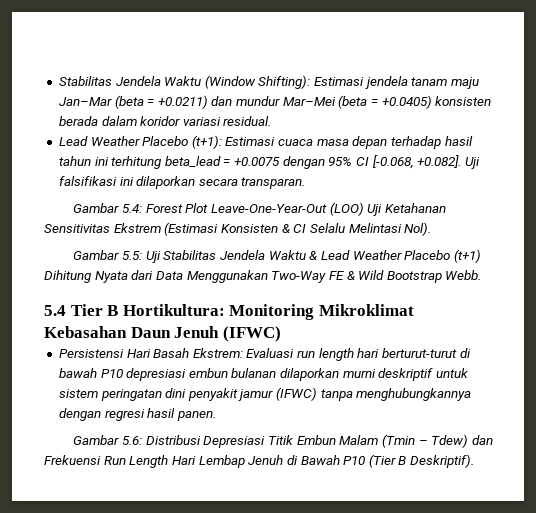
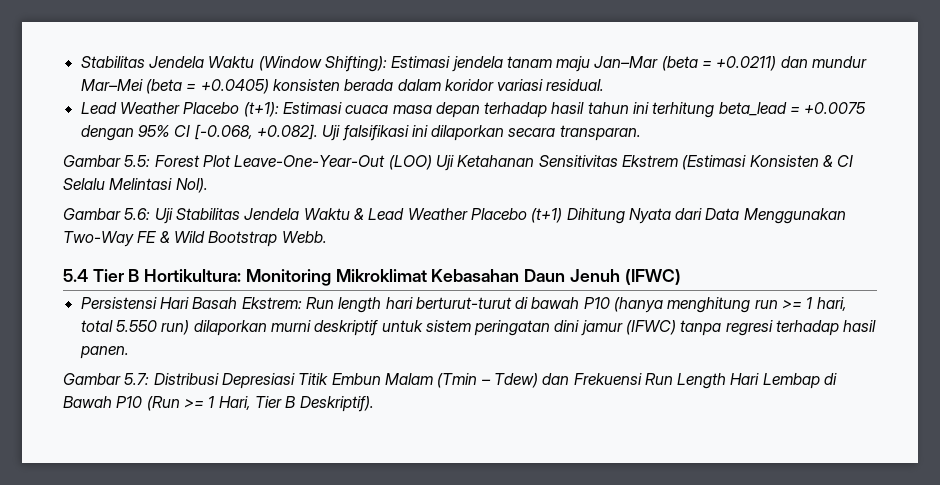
- Gambar 5.4: Forest Plot Leave-One-Year-Out (LOO) Uji Ketahanan Sensitivitas Ekstrem (Estimasi Konsisten & CI Selalu Melintasi Nol).
+ Gambar 5.5: Forest Plot Leave-One-Year-Out (LOO) Uji Ketahanan Sensitivitas Ekstrem (Estimasi Konsisten & CI Selalu Melintasi Nol).
- Gambar 5.5: Uji Stabilitas Jendela Waktu & Lead Weather Placebo (t+1) Dihitung Nyata dari Data Menggunakan Two-Way FE & Wild Bootstrap Webb.
+ Gambar 5.6: Uji Stabilitas Jendela Waktu & Lead Weather Placebo (t+1) Dihitung Nyata dari Data Menggunakan Two-Way FE & Wild Bootstrap Webb.
- Persistensi Hari Basah Ekstrem: Evaluasi run length hari berturut-turut di bawah P10 depresiasi embun bulanan dilaporkan murni deskriptif untuk sistem peringatan dini penyakit jamur (IFWC) tanpa menghubungkannya dengan regresi hasil panen.
+ Persistensi Hari Basah Ekstrem: Run length hari berturut-turut di bawah P10 (hanya menghitung run >= 1 hari, total 5.550 run) dilaporkan murni deskriptif untuk sistem peringatan dini jamur (IFWC) tanpa regresi terhadap hasil panen.
- Gambar 5.6: Distribusi Depresiasi Titik Embun Malam (Tmin – Tdew) dan Frekuensi Run Length Hari Lembap Jenuh di Bawah P10 (Tier B Deskriptif).
+ Gambar 5.7: Distribusi Depresiasi Titik Embun Malam (Tmin – Tdew) dan Frekuensi Run Length Hari Lembap di Bawah P10 (Run >= 1 Hari, Tier B Deskriptif).

